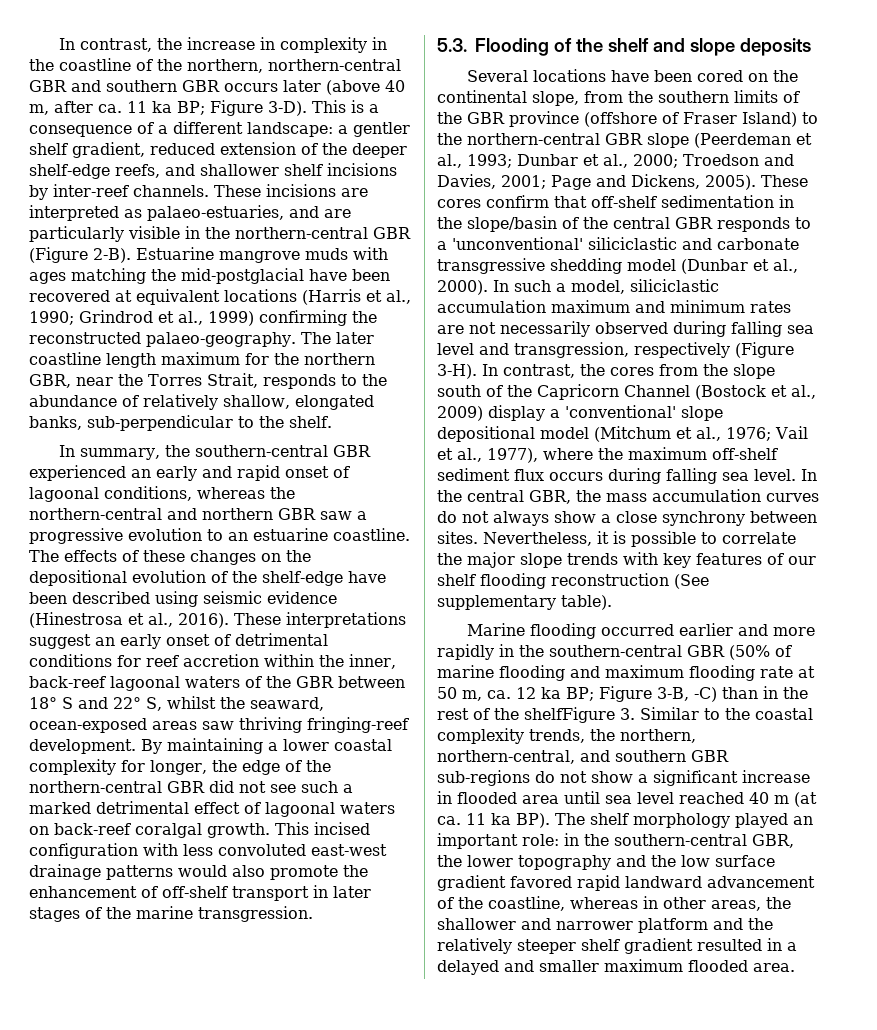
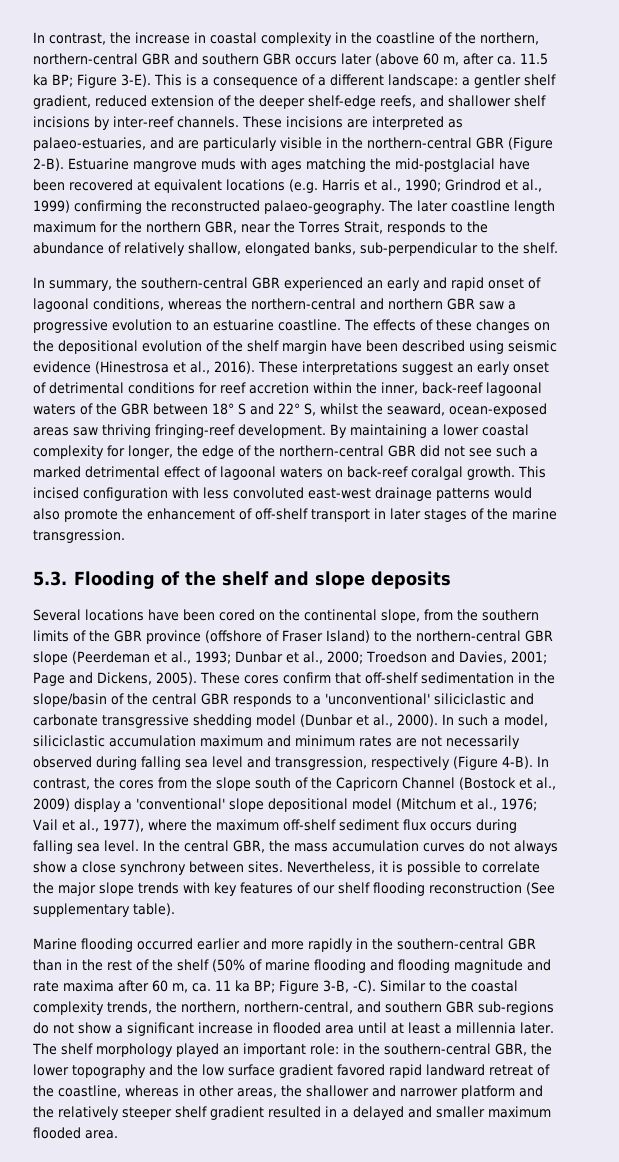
- In contrast, the increase in complexity in the coastline of the northern, northern-central GBR and southern GBR occurs later (above 40 m, after ca. 11 ka BP; Figure 3-D).
+ In contrast, the increase in coastal complexity in the coastline of the northern, northern-central GBR and southern GBR occurs later (above 60 m, after ca. 11.5 ka BP; Figure 3-E).
- Estuarine mangrove muds with ages matching the mid-postglacial have been recovered at equivalent locations (Harris et al., 1990; Grindrod et al., 1999) confirming the reconstructed palaeo-geography.
+ Estuarine mangrove muds with ages matching the mid-postglacial have been recovered at equivalent locations (e.g. Harris et al., 1990; Grindrod et al., 1999) confirming the reconstructed palaeo-geography.
- The effects of these changes on the depositional evolution of the shelf-edge have been described using seismic evidence (Hinestrosa et al., 2016).
+ The effects of these changes on the depositional evolution of the shelf margin have been described using seismic evidence (Hinestrosa et al., 2016).
- In such a model, siliciclastic accumulation maximum and minimum rates are not necessarily observed during falling sea level and transgression, respectively (Figure 3-H).
+ In such a model, siliciclastic accumulation maximum and minimum rates are not necessarily observed during falling sea level and transgression, respectively (Figure 4-B).
- Marine flooding occurred earlier and more rapidly in the southern-central GBR (50% of marine flooding and maximum flooding rate at 50 m, ca. 12 ka BP; Figure 3-B, -C) than in the rest of the shelfFigure 3. Similar to the coastal complexity trends, the northern, northern-central, and southern GBR sub-regions do not show a significant increase in flooded area until sea level reached 40 m (at ca. 11 ka BP). The shelf morphology played an important role:
+ Marine flooding occurred earlier and more rapidly in the southern-central GBR than in the rest of the shelf (50% of marine flooding and flooding magnitude and rate maxima after 60 m, ca. 11 ka BP; Figure 3-B, -C). Similar to the coastal complexity trends, the northern, northern-central, and southern GBR sub-regions do not show a significant increase in flooded area until at least a millennia later. The shelf morphology played an important role:
- in the southern-central GBR, the lower topography and the low surface gradient favored rapid landward advancement of the coastline, whereas in other areas, the shallower and narrower platform and the relatively steeper shelf gradient resulted in a delayed and smaller maximum flooded area.
+ in the southern-central GBR, the lower topography and the low surface gradient favored rapid landward retreat of the coastline, whereas in other areas, the shallower and narrower platform and the relatively steeper shelf gradient resulted in a delayed and smaller maximum flooded area.

